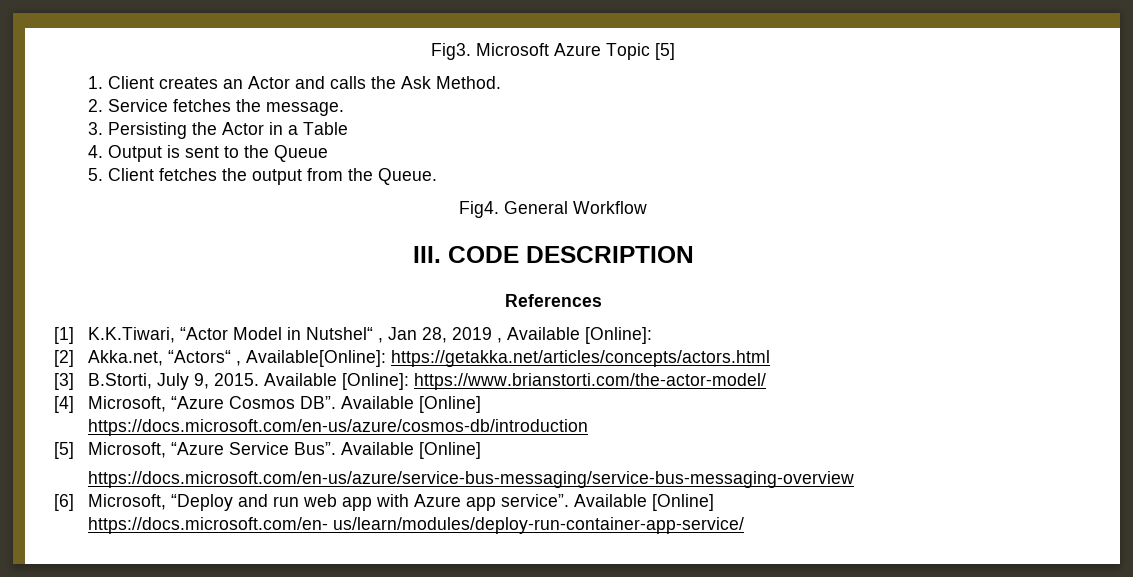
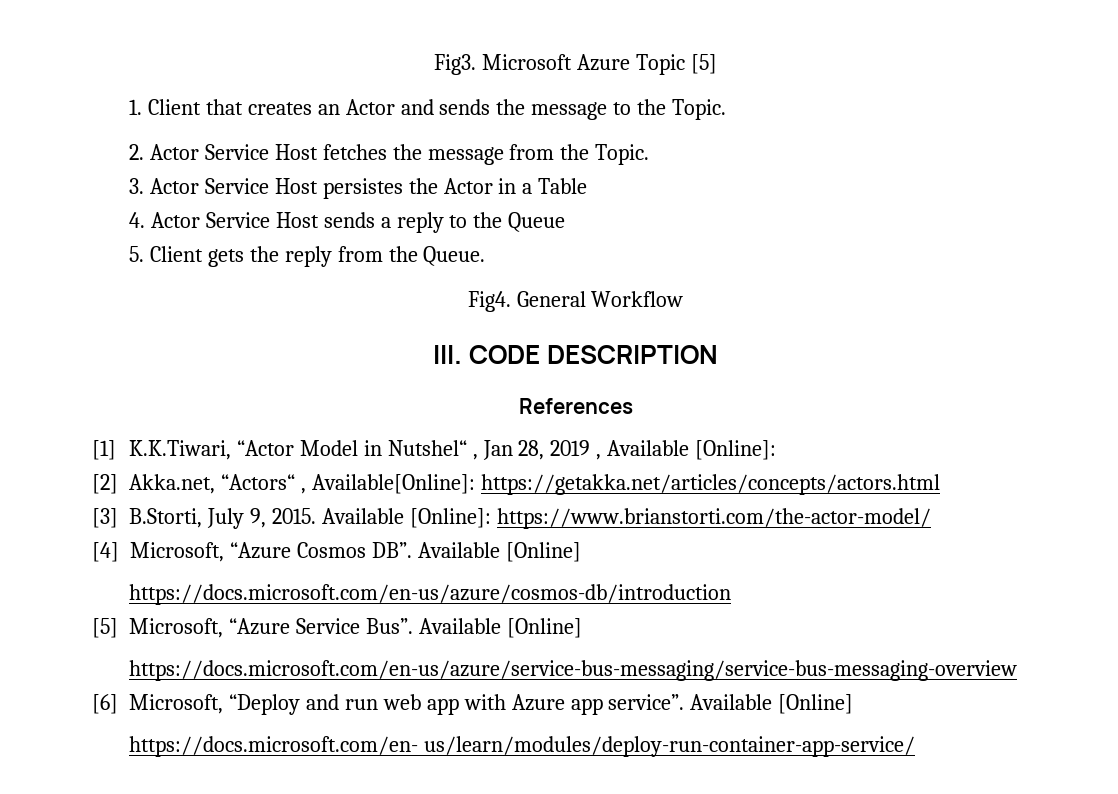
- 1. Client creates an Actor and calls the Ask Method.
- 2. Service fetches the message.
- 3. Persisting the Actor in a Table
+ 1. Client that creates an Actor and sends the message to the Topic.
+ 2. Actor Service Host fetches the message from the Topic.
+ 3. Actor Service Host persistes the Actor in a Table
- 4. Output is sent to the Queue
+ 4. Actor Service Host sends a reply to the Queue
- 5. Client fetches the output from the Queue.
+ 5. Client gets the reply from the Queue.

